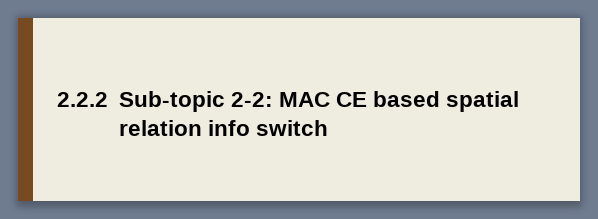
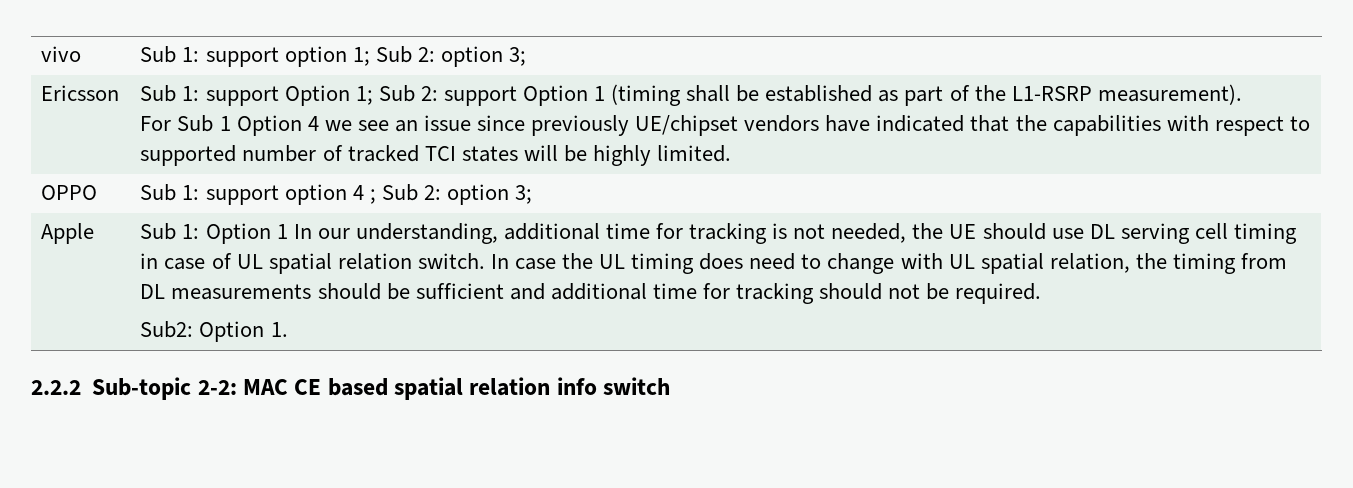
+ vivo | Sub 1: support option 1; Sub 2: option 3;
+ Ericsson | Sub 1: support Option 1; Sub 2: support Option 1 (timing shall be established as part of the L1-RSRP measurement).
+ For Sub 1 Option 4 we see an issue since previously UE/chipset vendors have indicated that the capabilities with respect to supported number of tracked TCI states will be highly limited.
+ OPPO | Sub 1: support option 4 ; Sub 2: option 3;
+ Apple | Sub 1: Option 1 In our understanding, additional time for tracking is not needed, the UE should use DL serving cell timing in case of UL spatial relation switch. In case the UL timing does need to change with UL spatial relation, the timing from DL measurements should be sufficient and additional time for tracking should not be required.
+ Sub2: Option 1.

